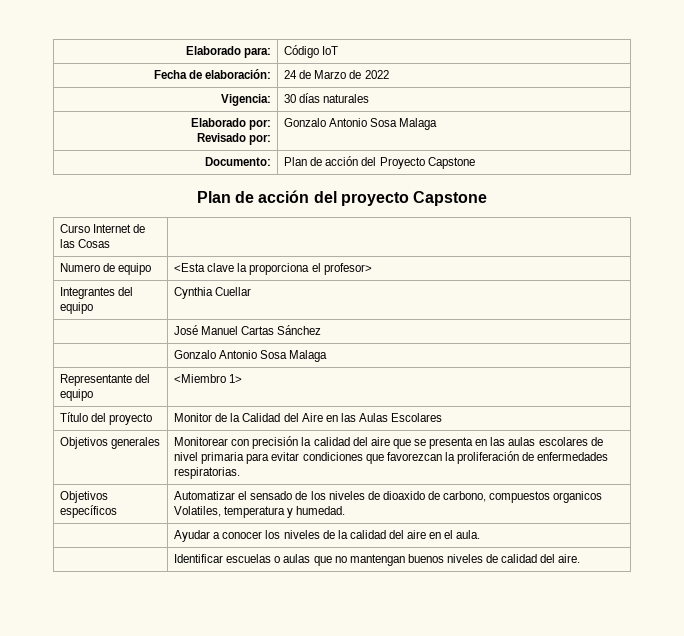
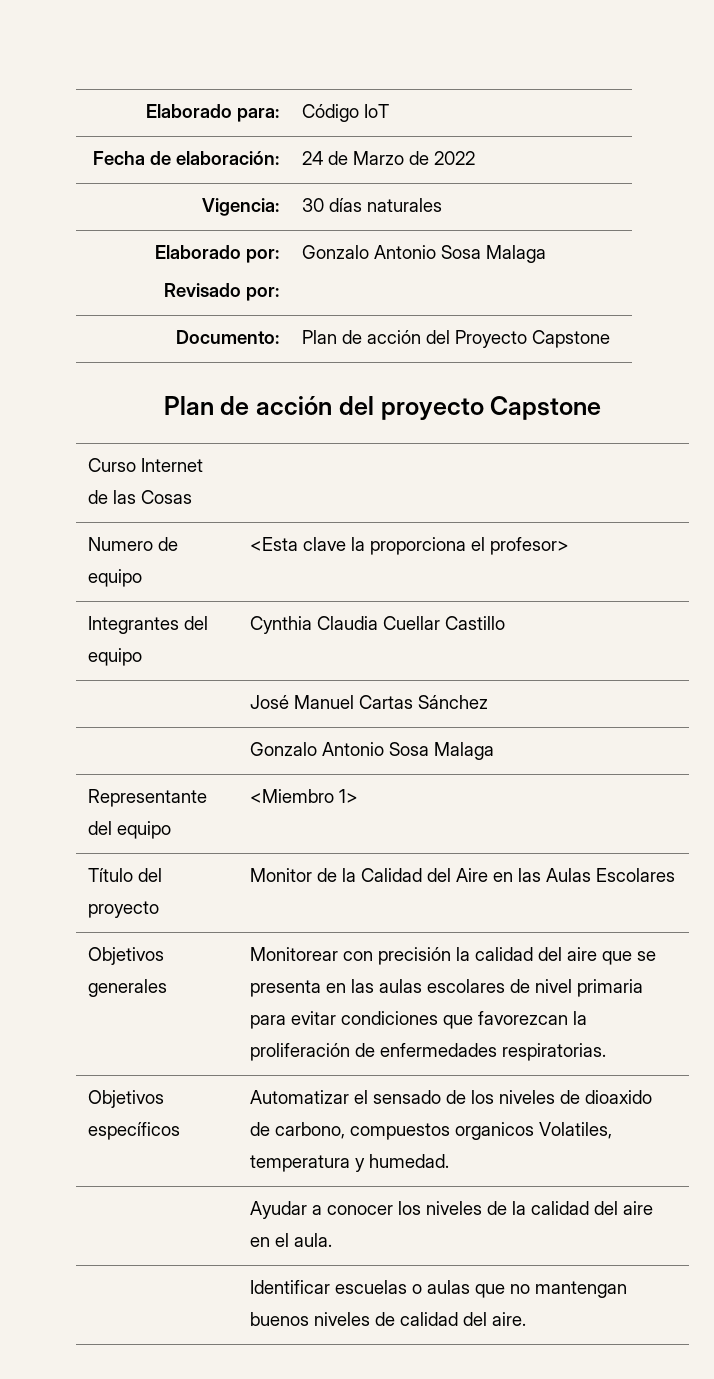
- Integrantes del equipo | Cynthia Cuellar
+ Integrantes del equipo | Cynthia Claudia Cuellar Castillo

